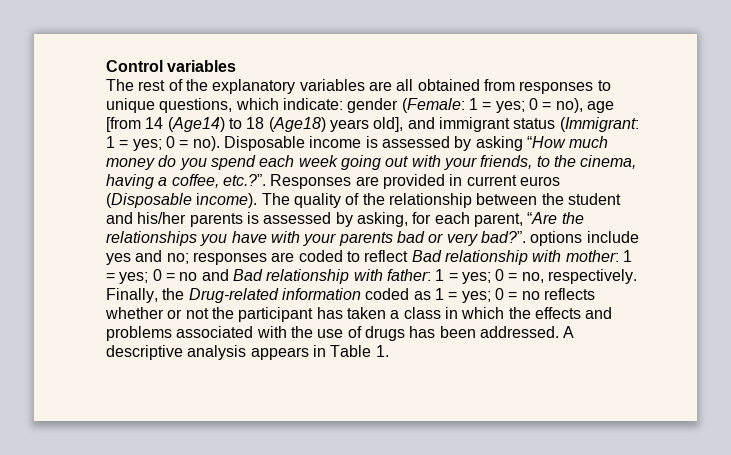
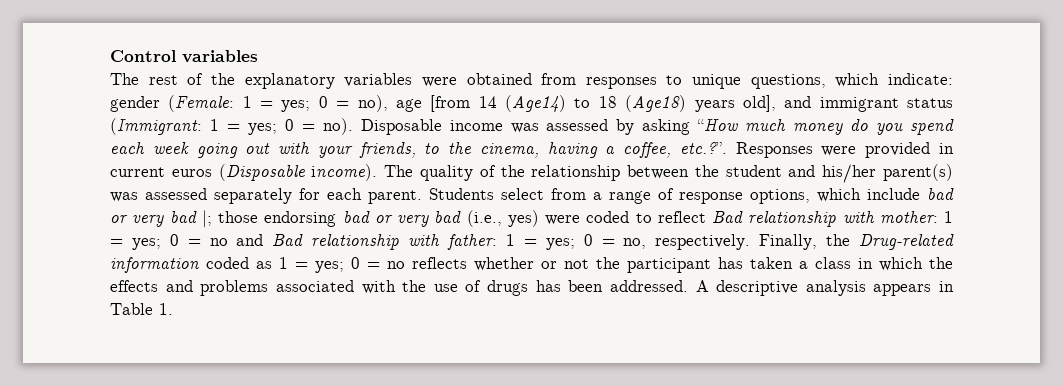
- The rest of the explanatory variables are all obtained from responses to unique questions, which indicate: gender (Female: 1 = yes; 0 = no), age [from 14 (Age14) to 18 (Age18) years old], and immigrant status (Immigrant: 1 = yes; 0 = no).
+ The rest of the explanatory variables were obtained from responses to unique questions, which indicate: gender (Female: 1 = yes; 0 = no), age [from 14 (Age14) to 18 (Age18) years old], and immigrant status (Immigrant: 1 = yes; 0 = no).
- Disposable income is assessed by asking “How much money do you spend each week going out with your friends, to the cinema, having a coffee, etc.?”. Responses are provided in current euros (Disposable income).
+ Disposable income was assessed by asking “How much money do you spend each week going out with your friends, to the cinema, having a coffee, etc.?”. Responses were provided in current euros (Disposable income).
- The quality of the relationship between the student and his/her parents is assessed by asking, for each parent, “Are the relationships you have with your parents bad or very bad?”. options include yes and no; responses are coded to reflect Bad relationship with mother: 1 = yes; 0 = no and Bad relationship with father: 1 = yes; 0 = no, respectively.
+ The quality of the relationship between the student and his/her parent(s) was assessed separately for each parent. Students select from a range of response options, which include bad or very bad |; those endorsing bad or very bad (i.e., yes) were coded to reflect Bad relationship with mother: 1 = yes; 0 = no and Bad relationship with father: 1 = yes; 0 = no, respectively.

